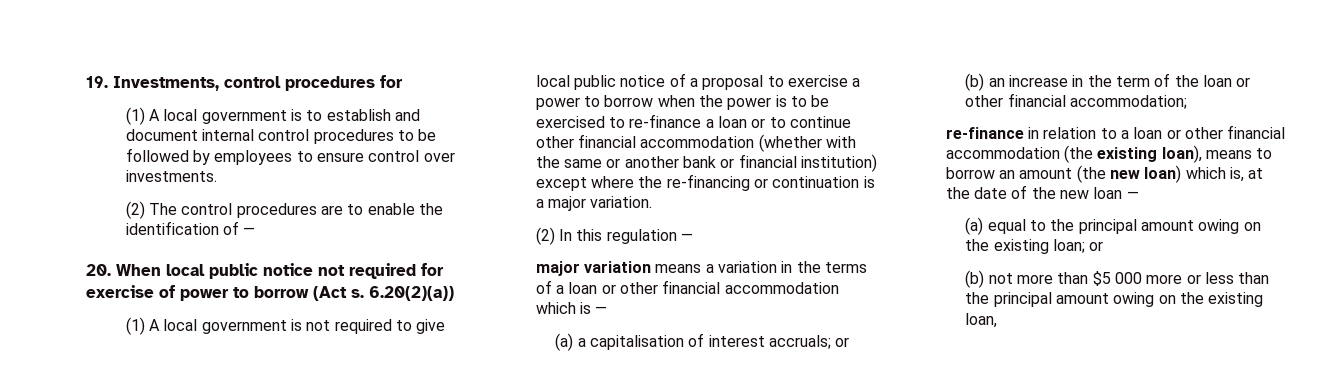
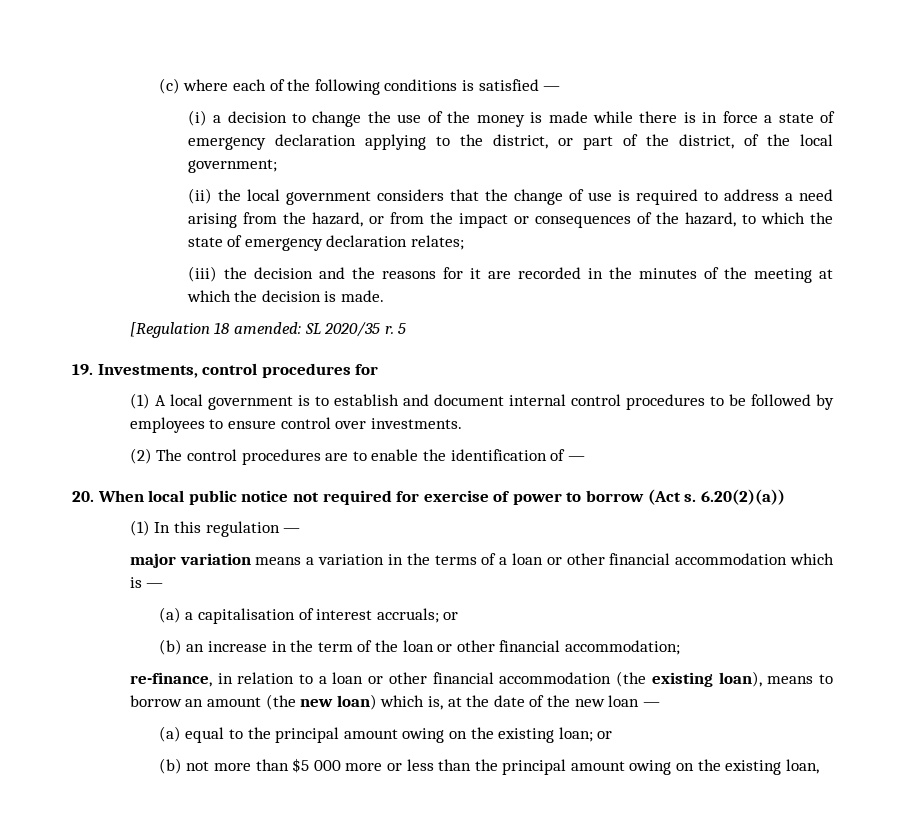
+ (c) where each of the following conditions is satisfied —
+ (i) a decision to change the use of the money is made while there is in force a state of emergency declaration applying to the district, or part of the district, of the local government;
+ (ii) the local government considers that the change of use is required to address a need arising from the hazard, or from the impact or consequences of the hazard, to which the state of emergency declaration relates;
+ (iii) the decision and the reasons for it are recorded in the minutes of the meeting at which the decision is made.
+ [Regulation 18 amended: SL 2020/35 r. 5
- (1) A local government is not required to give local public notice of a proposal to exercise a power to borrow when the power is to be exercised to re-finance a loan or to continue other financial accommodation (whether with the same or another bank or financial institution) except where the re-financing or continuation is a major variation.
- (2) In this regulation —
+ (1) In this regulation —
- re-finance in relation to a loan or other financial accommodation (the existing loan), means to borrow an amount (the new loan) which is, at the date of the new loan —
+ re-finance, in relation to a loan or other financial accommodation (the existing loan), means to borrow an amount (the new loan) which is, at the date of the new loan —

